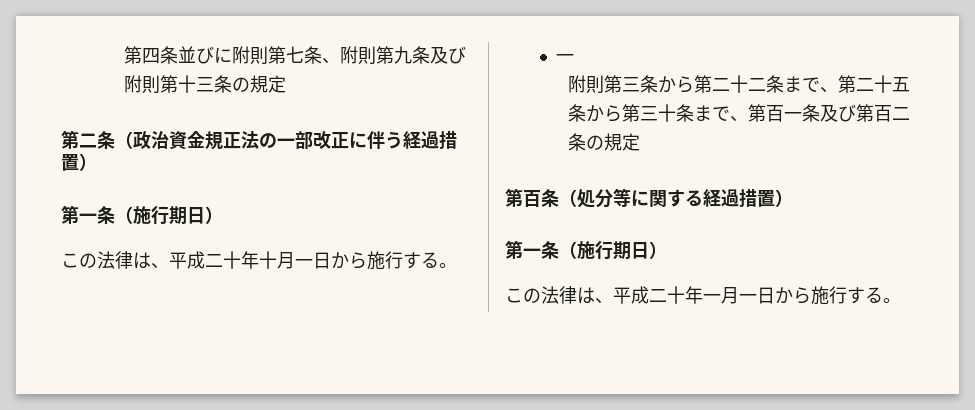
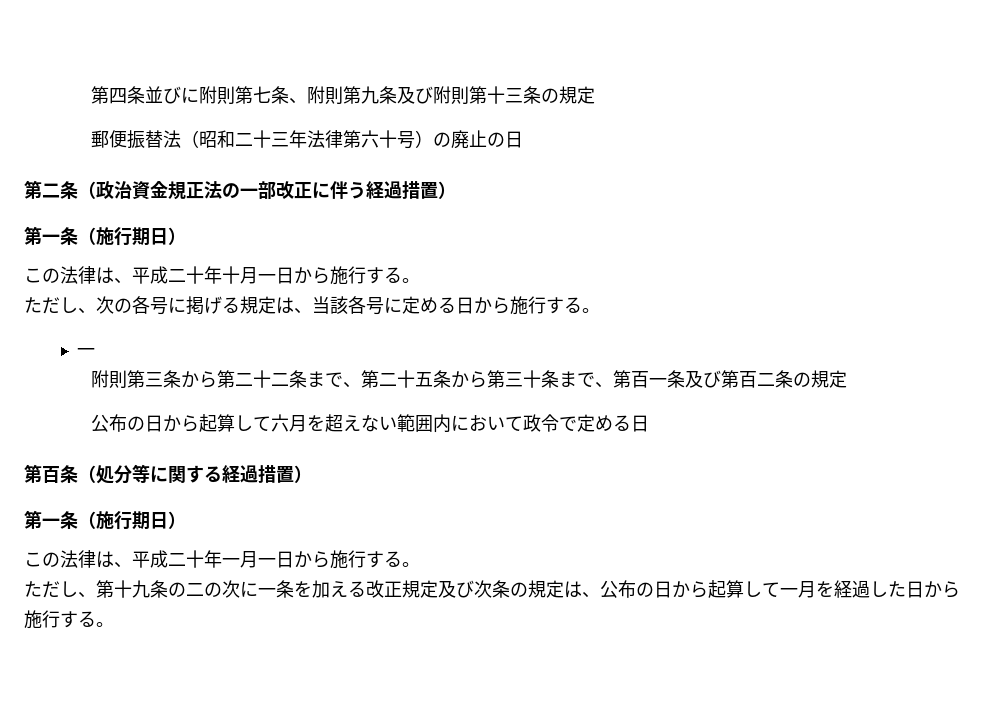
+ 郵便振替法（昭和二十三年法律第六十号）の廃止の日
+ ただし、次の各号に掲げる規定は、当該各号に定める日から施行する。
+ 公布の日から起算して六月を超えない範囲内において政令で定める日
+ ただし、第十九条の二の次に一条を加える改正規定及び次条の規定は、公布の日から起算して一月を経過した日から施行する。

